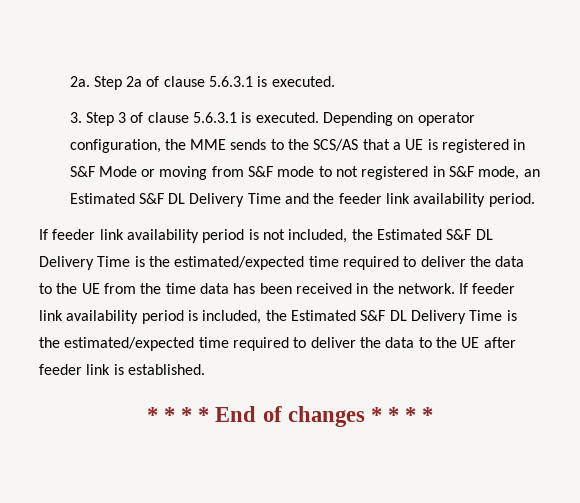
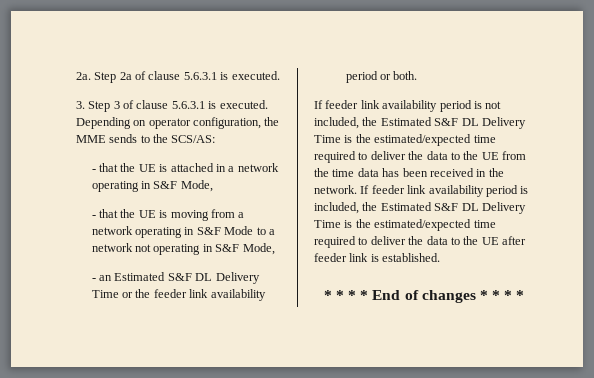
- Depending on operator configuration, the MME sends to the SCS/AS that a UE is registered in S&F Mode or moving from S&F mode to not registered in S&F mode, an Estimated S&F DL Delivery Time and the feeder link availability period.
+ Depending on operator configuration, the MME sends to the SCS/AS:
+ - that the UE is attached in a network operating in S&F Mode,
+ - that the UE is moving from a network operating in S&F Mode to a network not operating in S&F Mode,
+ - an Estimated S&F DL Delivery Time or the feeder link availability period or both.

